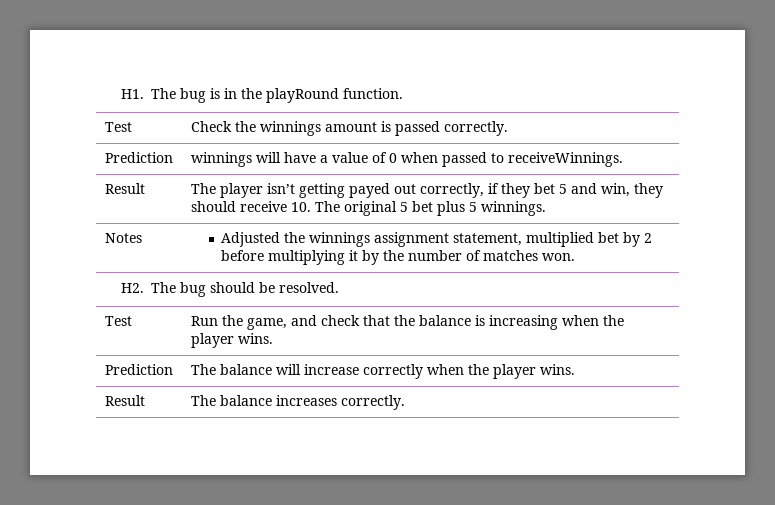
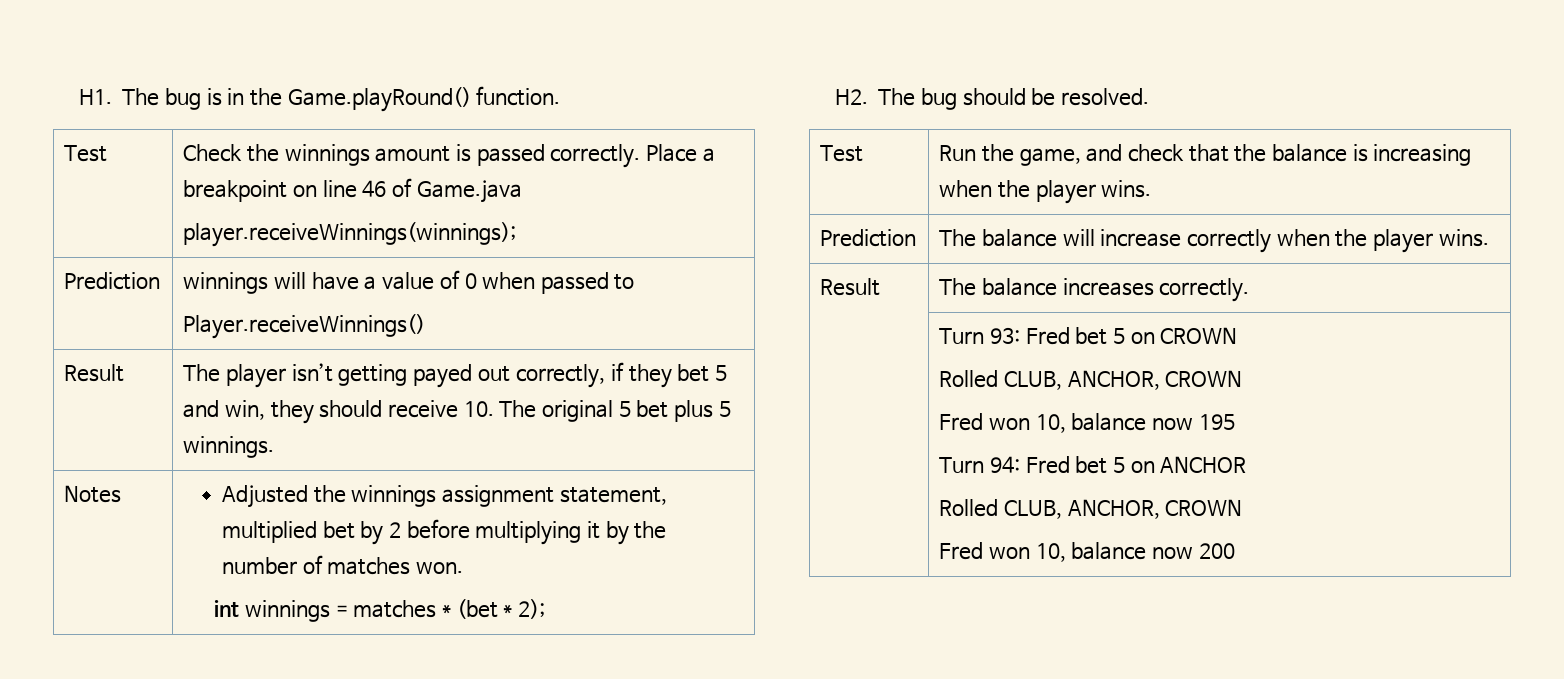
- H1. The bug is in the playRound function.
+ H1. The bug is in the Game.playRound() function.
- Test | Check the winnings amount is passed correctly.
+ Test | Check the winnings amount is passed correctly. Place a breakpoint on line 46 of Game.java
+ player.receiveWinnings(winnings);
- Prediction | winnings will have a value of 0 when passed to receiveWinnings.
+ Prediction | winnings will have a value of 0 when passed to
+ Player.receiveWinnings()
  Notes | Adjusted the winnings assignment statement, multiplied bet by 2 before multiplying it by the number of matches won.
+ int winnings = matches * (bet * 2);
+ | Turn 93: Fred bet 5 on CROWN
+ Rolled CLUB, ANCHOR, CROWN
+ Fred won 10, balance now 195
+ Turn 94: Fred bet 5 on ANCHOR
+ Rolled CLUB, ANCHOR, CROWN
+ Fred won 10, balance now 200

